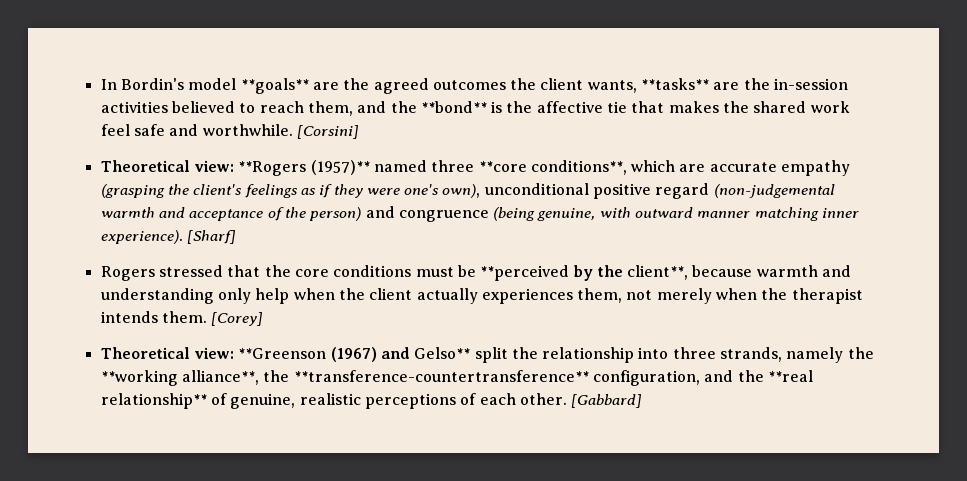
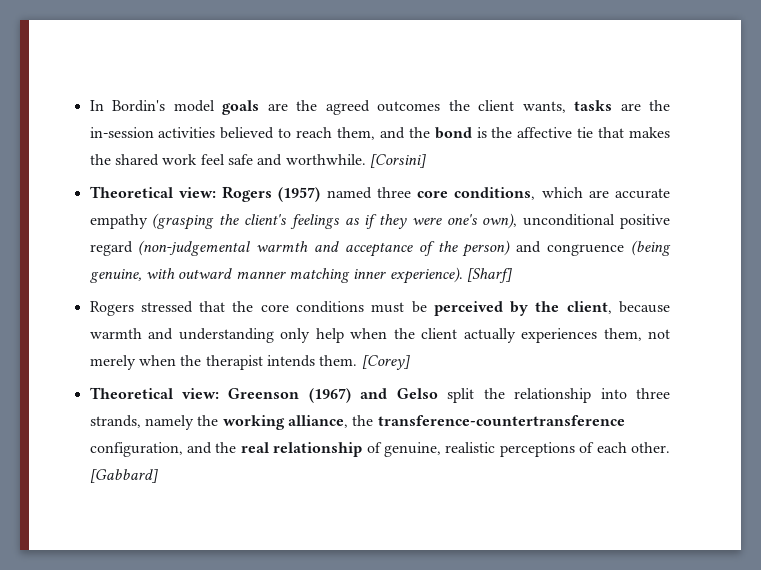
- In Bordin's model **goals** are the agreed outcomes the client wants, **tasks** are the in-session activities believed to reach them, and the **bond** is the affective tie that makes the shared work feel safe and worthwhile.
+ In Bordin's model goals are the agreed outcomes the client wants, tasks are the in-session activities believed to reach them, and the bond is the affective tie that makes the shared work feel safe and worthwhile.
- Theoretical view: **Rogers (1957)** named three **core conditions**, which are accurate empathy (grasping the client's feelings as if they were one's own), unconditional positive regard (non-judgemental warmth and acceptance of the person) and congruence (being genuine, with outward manner matching inner experience).
+ Theoretical view: Rogers (1957) named three core conditions, which are accurate empathy (grasping the client's feelings as if they were one's own), unconditional positive regard (non-judgemental warmth and acceptance of the person) and congruence (being genuine, with outward manner matching inner experience).
- Rogers stressed that the core conditions must be **perceived by the client**, because warmth and understanding only help when the client actually experiences them, not merely when the therapist intends them.
+ Rogers stressed that the core conditions must be perceived by the client, because warmth and understanding only help when the client actually experiences them, not merely when the therapist intends them.
- Theoretical view: **Greenson (1967) and Gelso** split the relationship into three strands, namely the **working alliance**, the **transference-countertransference** configuration, and the **real relationship** of genuine, realistic perceptions of each other.
+ Theoretical view: Greenson (1967) and Gelso split the relationship into three strands, namely the working alliance, the transference-countertransference configuration, and the real relationship of genuine, realistic perceptions of each other.

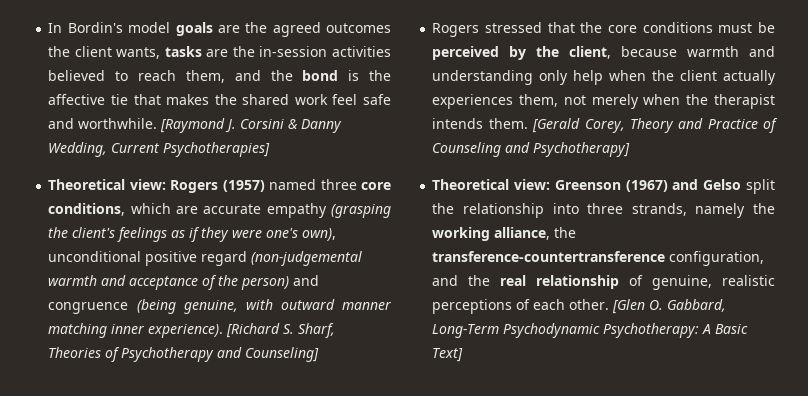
- [Corsini]
+ [Raymond J. Corsini & Danny Wedding, Current Psychotherapies]
- [Sharf]
+ [Richard S. Sharf, Theories of Psychotherapy and Counseling]
- [Corey]
+ [Gerald Corey, Theory and Practice of Counseling and Psychotherapy]
- [Gabbard]
+ [Glen O. Gabbard, Long-Term Psychodynamic Psychotherapy: A Basic Text]

